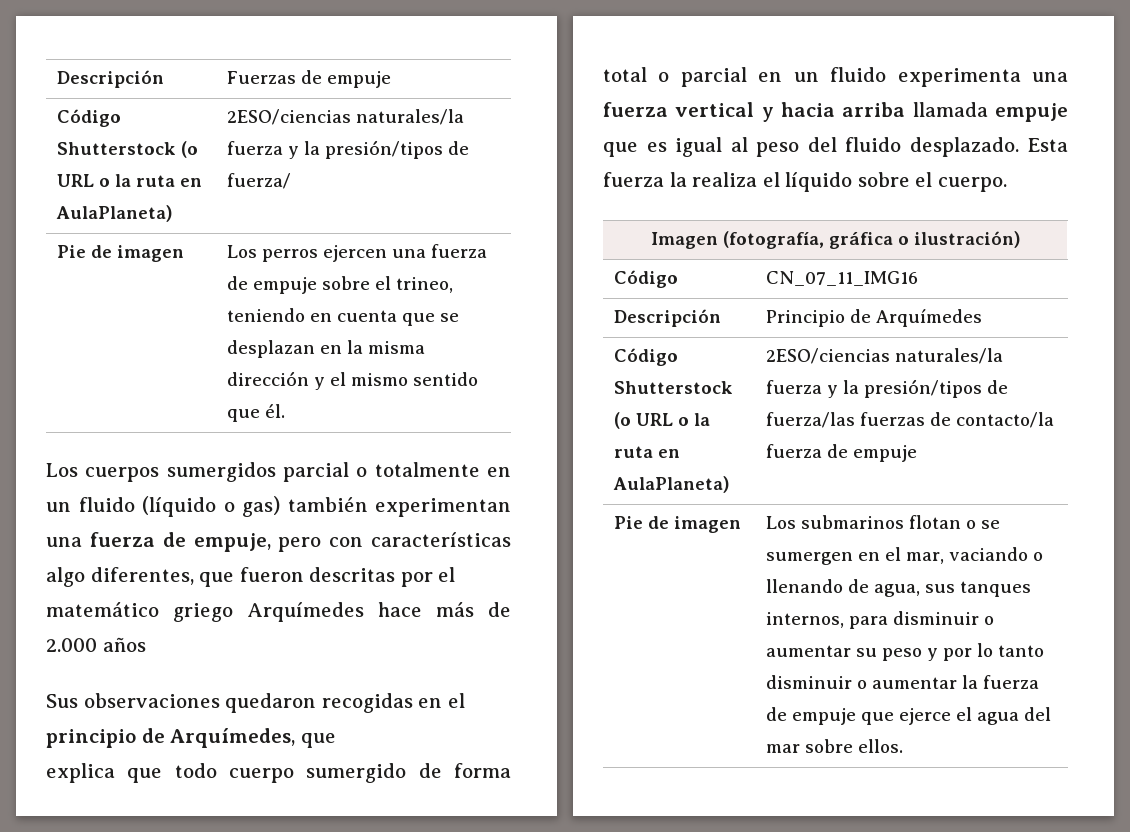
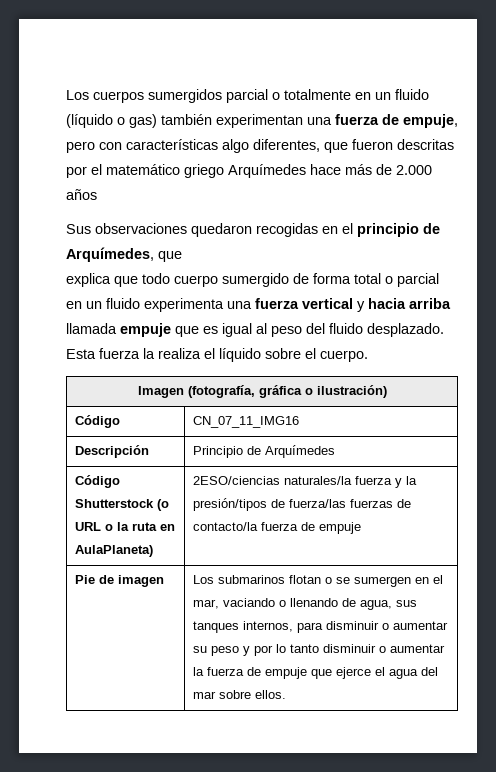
- Descripción | Fuerzas de empuje
- Código Shutterstock (o URL o la ruta en AulaPlaneta) | 2ESO/ciencias naturales/la fuerza y la presión/tipos de fuerza/
- Pie de imagen | Los perros ejercen una fuerza de empuje sobre el trineo, teniendo en cuenta que se desplazan en la misma dirección y el mismo sentido que él.

